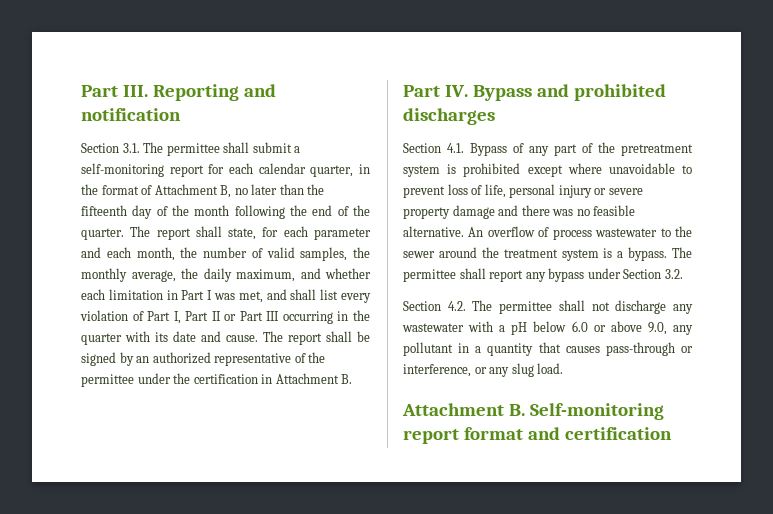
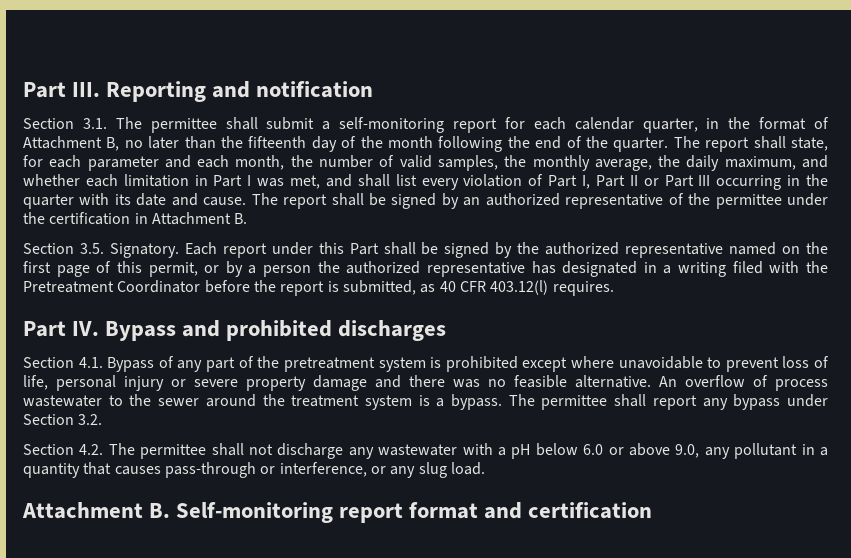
+ Section 3.5. Signatory. Each report under this Part shall be signed by the authorized representative named on the first page of this permit, or by a person the authorized representative has designated in a writing filed with the Pretreatment Coordinator before the report is submitted, as 40 CFR 403.12(l) requires.

